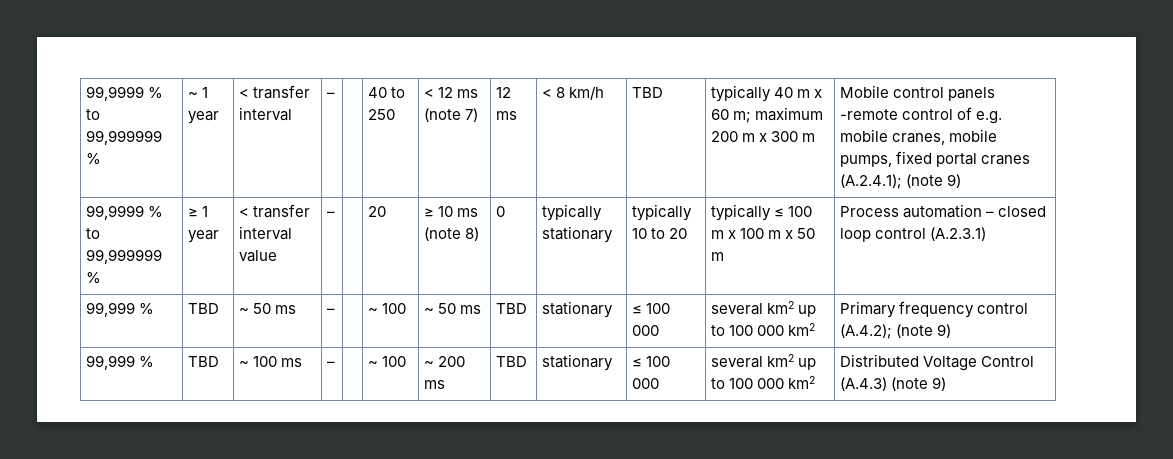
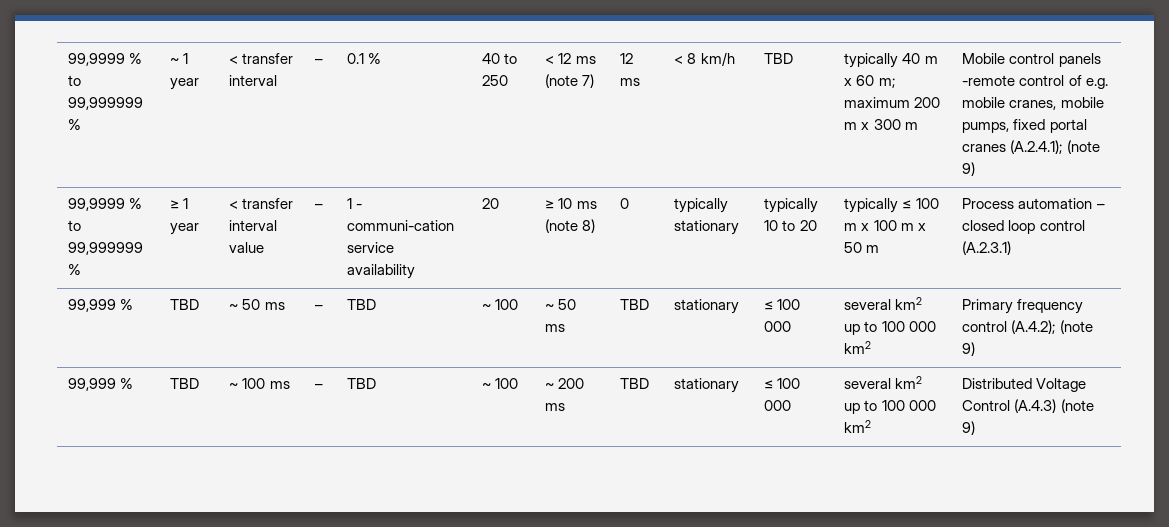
+ 0.1 %
+ 1 - communi-cation service availability
- 99,999 % | TBD | ~ 50 ms | – | | ~ 100 | ~ 50 ms | TBD | stationary | ≤ 100 000 | several km2 up to 100 000 km2 | Primary frequency control (A.4.2); (note 9)
+ 99,999 % | TBD | ~ 50 ms | – | TBD | ~ 100 | ~ 50 ms | TBD | stationary | ≤ 100 000 | several km2 up to 100 000 km2 | Primary frequency control (A.4.2); (note 9)
- 99,999 % | TBD | ~ 100 ms | – | | ~ 100 | ~ 200 ms | TBD | stationary | ≤ 100 000 | several km2 up to 100 000 km2 | Distributed Voltage Control (A.4.3) (note 9)
+ 99,999 % | TBD | ~ 100 ms | – | TBD | ~ 100 | ~ 200 ms | TBD | stationary | ≤ 100 000 | several km2 up to 100 000 km2 | Distributed Voltage Control (A.4.3) (note 9)

